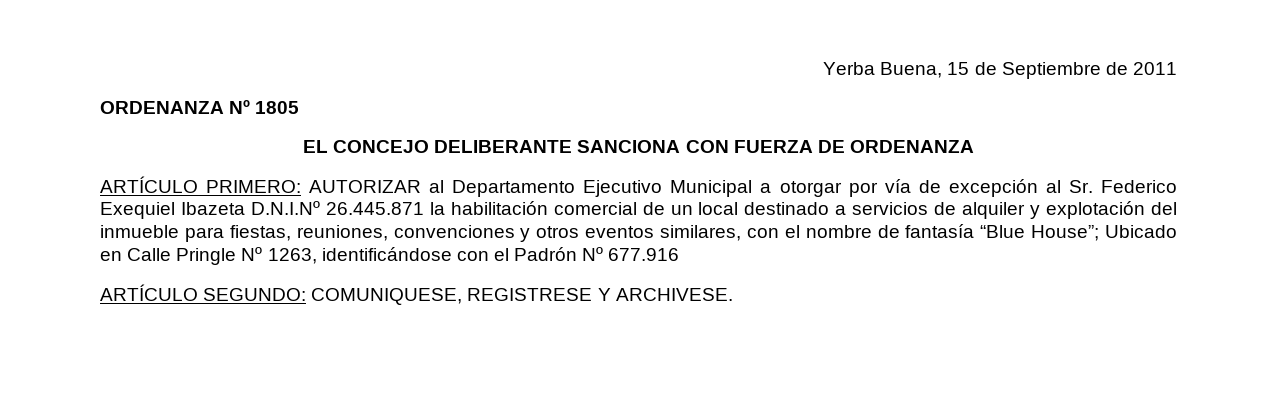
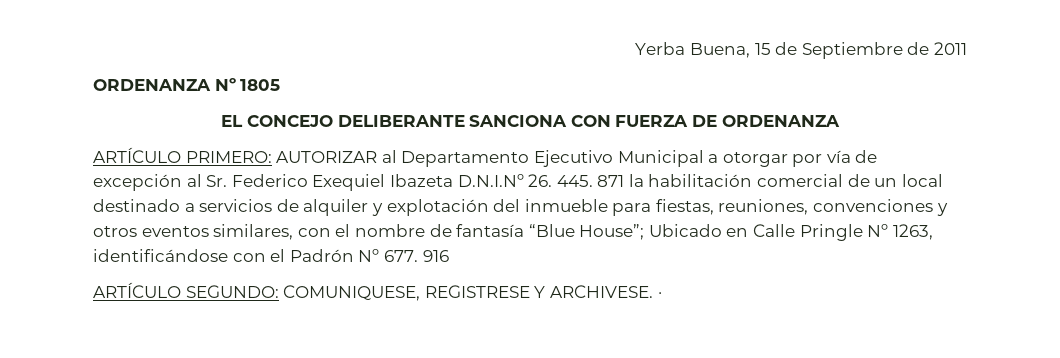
- ARTÍCULO PRIMERO: AUTORIZAR al Departamento Ejecutivo Municipal a otorgar por vía de excepción al Sr. Federico Exequiel Ibazeta D.N.I.Nº 26.445.871 la habilitación comercial de un local destinado a servicios de alquiler y explotación del inmueble para fiestas, reuniones, convenciones y otros eventos similares, con el nombre de fantasía “Blue House”; Ubicado en Calle Pringle Nº 1263, identificándose con el Padrón Nº 677.916
+ ARTÍCULO PRIMERO: AUTORIZAR al Departamento Ejecutivo Municipal a otorgar por vía de excepción al Sr. Federico Exequiel Ibazeta D.N.I.Nº 26. 445. 871 la habilitación comercial de un local destinado a servicios de alquiler y explotación del inmueble para fiestas, reuniones, convenciones y otros eventos similares, con el nombre de fantasía “Blue House”; Ubicado en Calle Pringle Nº 1263, identificándose con el Padrón Nº 677. 916
+ ·

